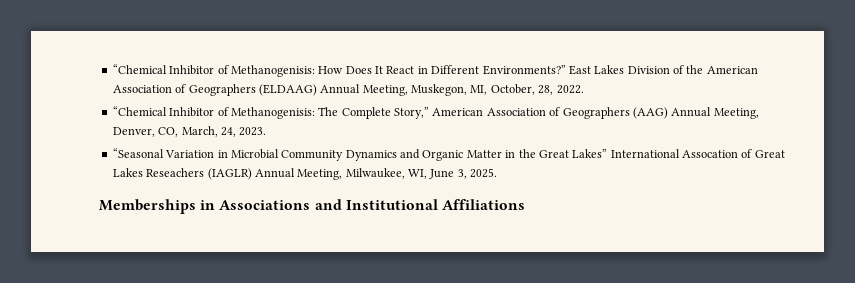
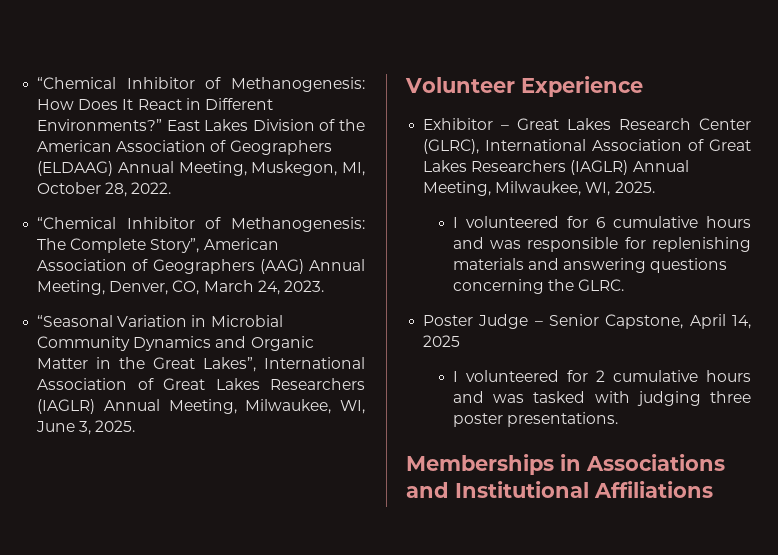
- “Chemical Inhibitor of Methanogenisis: How Does It React in Different Environments?”
+ “Chemical Inhibitor of Methanogenesis: How Does It React in Different Environments?”
- East Lakes Division of the American Association of Geographers (ELDAAG) Annual Meeting, Muskegon, MI, October, 28, 2022.
+ East Lakes Division of the American Association of Geographers (ELDAAG) Annual Meeting, Muskegon, MI, October 28, 2022.
- “Chemical Inhibitor of Methanogenisis: The Complete Story,” American Association of Geographers (AAG) Annual Meeting, Denver, CO, March, 24, 2023.
+ “Chemical Inhibitor of Methanogenesis: The Complete Story”, American Association of Geographers (AAG) Annual Meeting, Denver, CO, March 24, 2023.
- “Seasonal Variation in Microbial Community Dynamics and Organic Matter in the Great Lakes” International Assocation of Great Lakes Reseachers (IAGLR) Annual Meeting, Milwaukee, WI, June 3, 2025.
+ “Seasonal Variation in Microbial Community Dynamics and Organic Matter in the Great Lakes”, International Association of Great Lakes Researchers (IAGLR) Annual Meeting, Milwaukee, WI, June 3, 2025.
+ Volunteer Experience
+ Exhibitor – Great Lakes Research Center (GLRC), International Association of Great Lakes Researchers (IAGLR) Annual Meeting, Milwaukee, WI, 2025.
+ I volunteered for 6 cumulative hours and was responsible for replenishing materials and answering questions concerning the GLRC.
+ Poster Judge – Senior Capstone, April 14, 2025
+ I volunteered for 2 cumulative hours and was tasked with judging three poster presentations.

